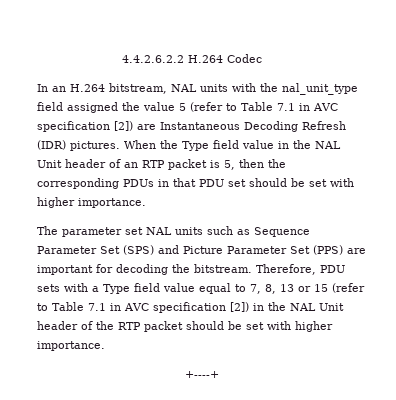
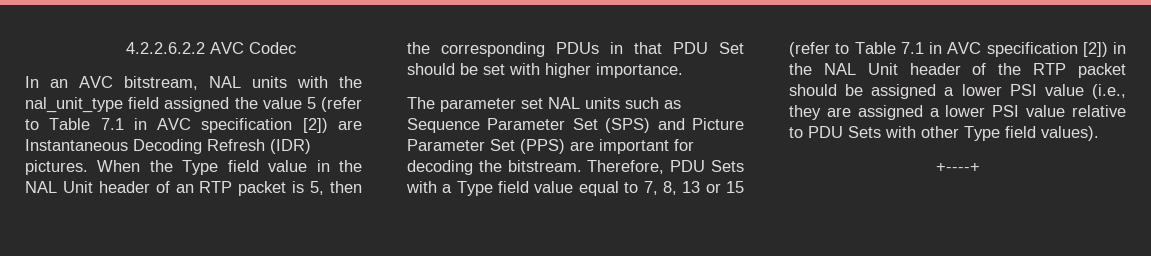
- 4.4.2.6.2.2 H.264 Codec
+ 4.2.2.6.2.2 AVC Codec
- In an H.264 bitstream, NAL units with the nal_unit_type field assigned the value 5 (refer to Table 7.1 in AVC specification [2]) are Instantaneous Decoding Refresh (IDR) pictures.
+ In an AVC bitstream, NAL units with the nal_unit_type field assigned the value 5 (refer to Table 7.1 in AVC specification [2]) are Instantaneous Decoding Refresh (IDR) pictures.
- When the Type field value in the NAL Unit header of an RTP packet is 5, then the corresponding PDUs in that PDU set should be set with higher importance.
+ When the Type field value in the NAL Unit header of an RTP packet is 5, then the corresponding PDUs in that PDU Set should be set with higher importance.
- Therefore, PDU sets with a Type field value equal to 7, 8, 13 or 15 (refer to Table 7.1 in AVC specification [2]) in the NAL Unit header of the RTP packet should be set with higher importance.
+ Therefore, PDU Sets with a Type field value equal to 7, 8, 13 or 15 (refer to Table 7.1 in AVC specification [2]) in the NAL Unit header of the RTP packet should be assigned a lower PSI value (i.e., they are assigned a lower PSI value relative to PDU Sets with other Type field values).

